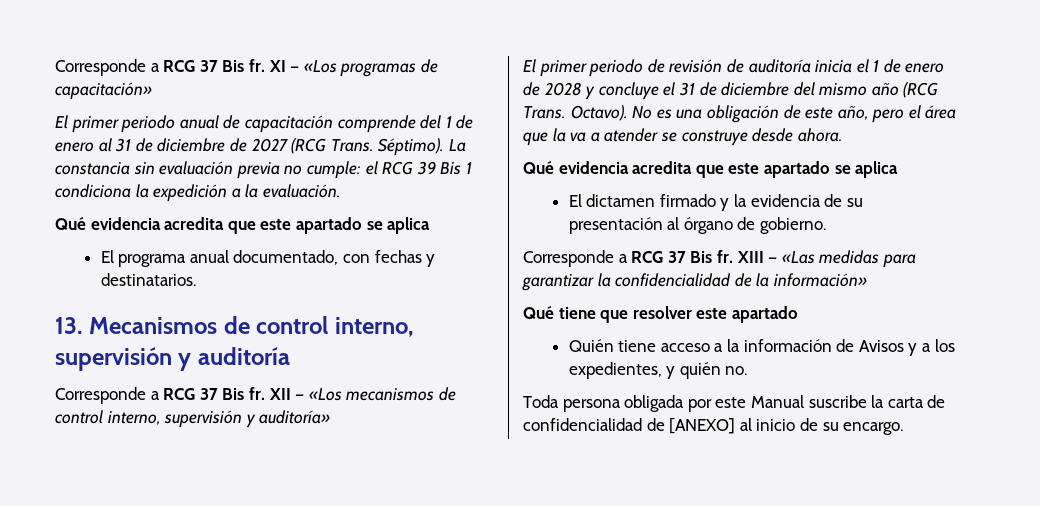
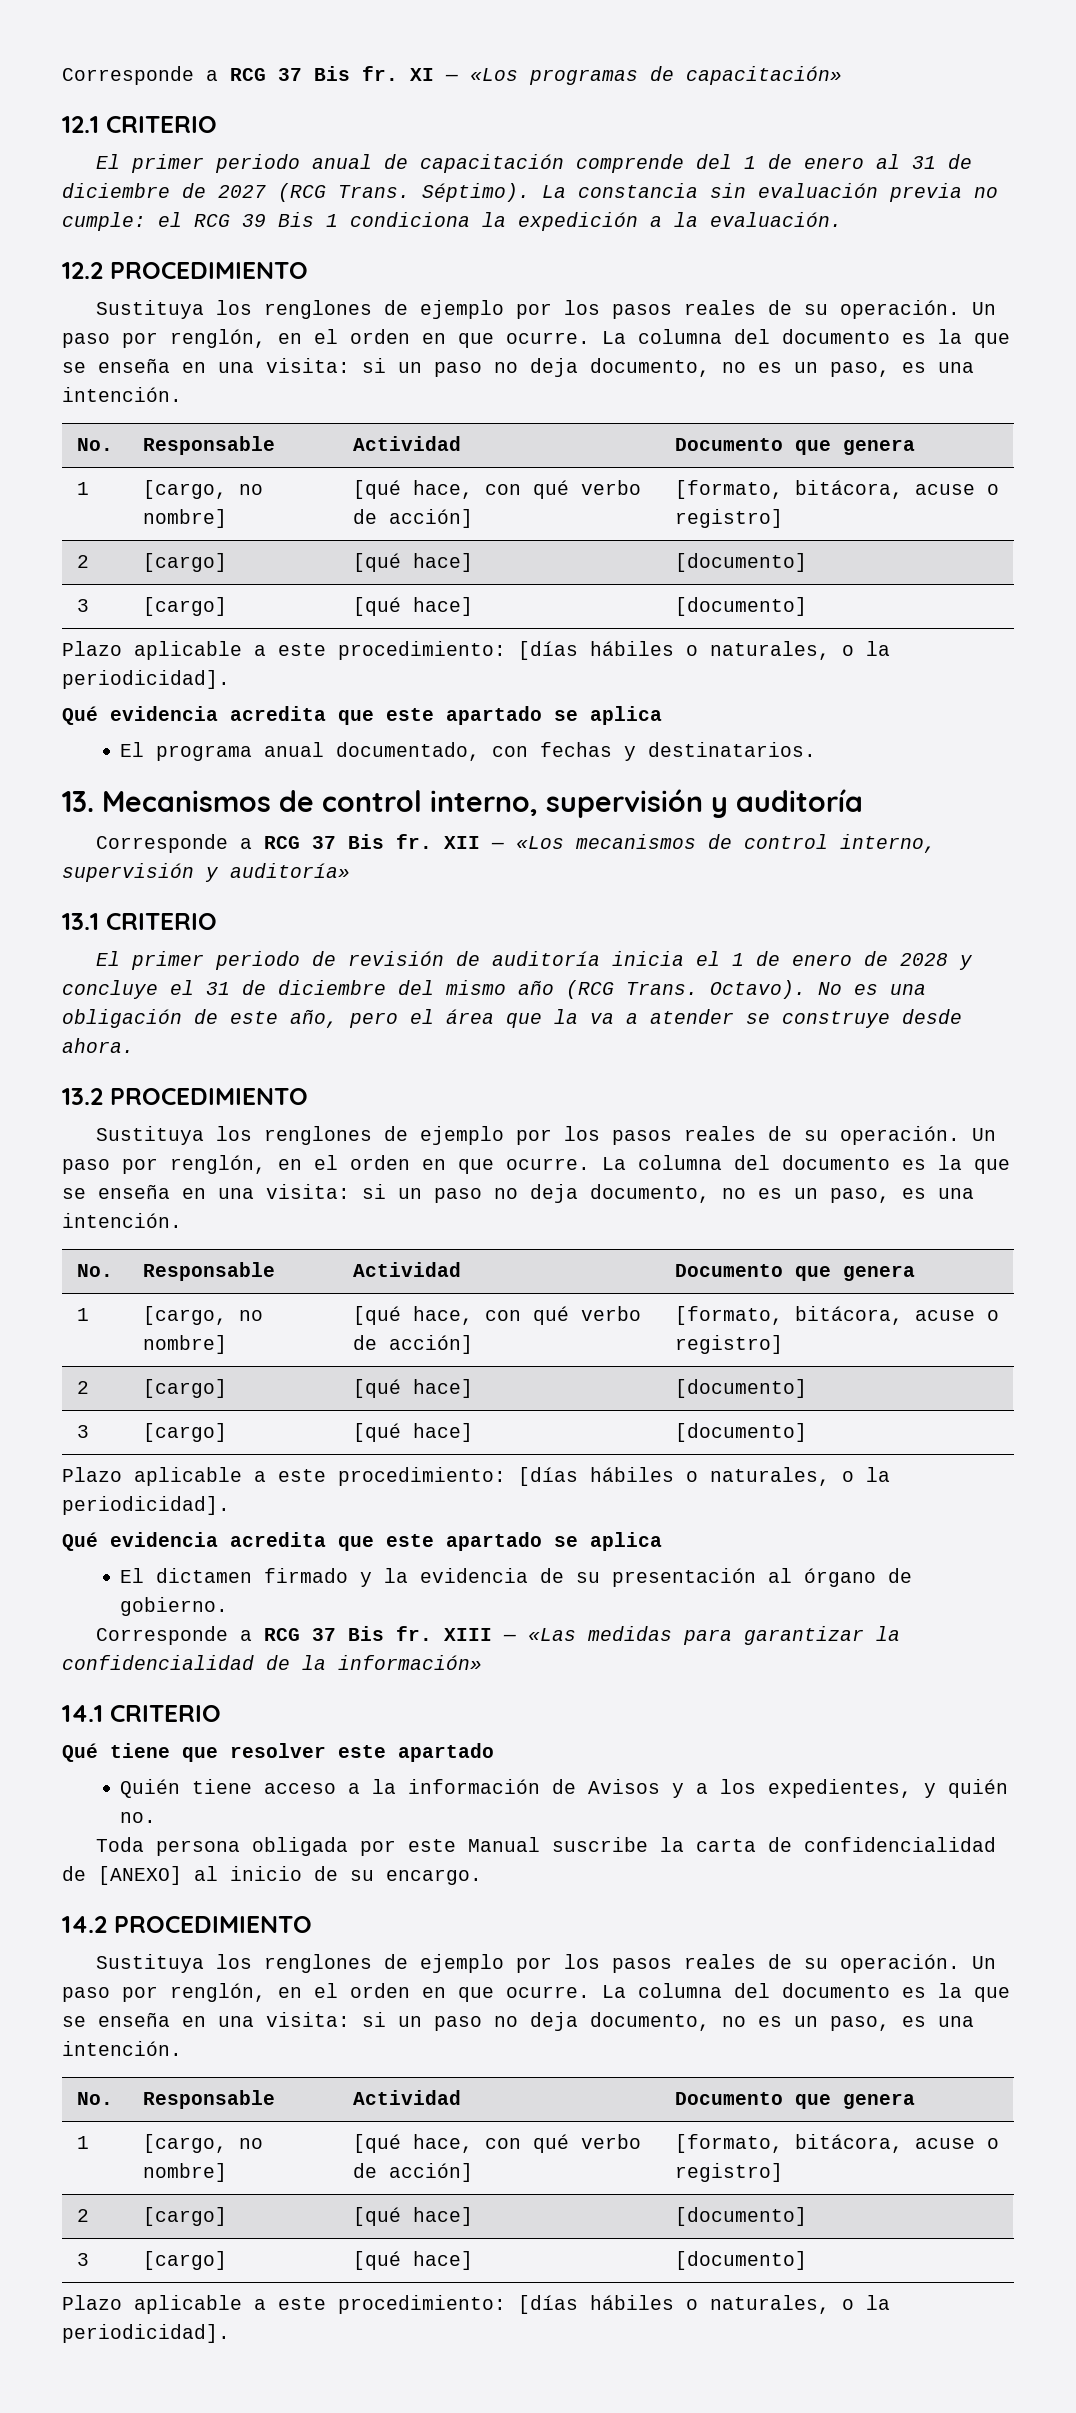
+ 12.1 CRITERIO
+ 12.2 PROCEDIMIENTO
+ Sustituya los renglones de ejemplo por los pasos reales de su operación. Un paso por renglón, en el orden en que ocurre. La columna del documento es la que se enseña en una visita: si un paso no deja documento, no es un paso, es una intención.
+ No. | Responsable | Actividad | Documento que genera
+ 1 | [cargo, no nombre] | [qué hace, con qué verbo de acción] | [formato, bitácora, acuse o registro]
+ 2 | [cargo] | [qué hace] | [documento]
+ 3 | [cargo] | [qué hace] | [documento]
+ Plazo aplicable a este procedimiento: [días hábiles o naturales, o la periodicidad].
+ 13.1 CRITERIO
+ 13.2 PROCEDIMIENTO
+ Sustituya los renglones de ejemplo por los pasos reales de su operación. Un paso por renglón, en el orden en que ocurre. La columna del documento es la que se enseña en una visita: si un paso no deja documento, no es un paso, es una intención.
+ No. | Responsable | Actividad | Documento que genera
+ 1 | [cargo, no nombre] | [qué hace, con qué verbo de acción] | [formato, bitácora, acuse o registro]
+ 2 | [cargo] | [qué hace] | [documento]
+ 3 | [cargo] | [qué hace] | [documento]
+ Plazo aplicable a este procedimiento: [días hábiles o naturales, o la periodicidad].
+ 14.1 CRITERIO
+ 14.2 PROCEDIMIENTO
+ Sustituya los renglones de ejemplo por los pasos reales de su operación. Un paso por renglón, en el orden en que ocurre. La columna del documento es la que se enseña en una visita: si un paso no deja documento, no es un paso, es una intención.
+ No. | Responsable | Actividad | Documento que genera
+ 1 | [cargo, no nombre] | [qué hace, con qué verbo de acción] | [formato, bitácora, acuse o registro]
+ 2 | [cargo] | [qué hace] | [documento]
+ 3 | [cargo] | [qué hace] | [documento]
+ Plazo aplicable a este procedimiento: [días hábiles o naturales, o la periodicidad].

